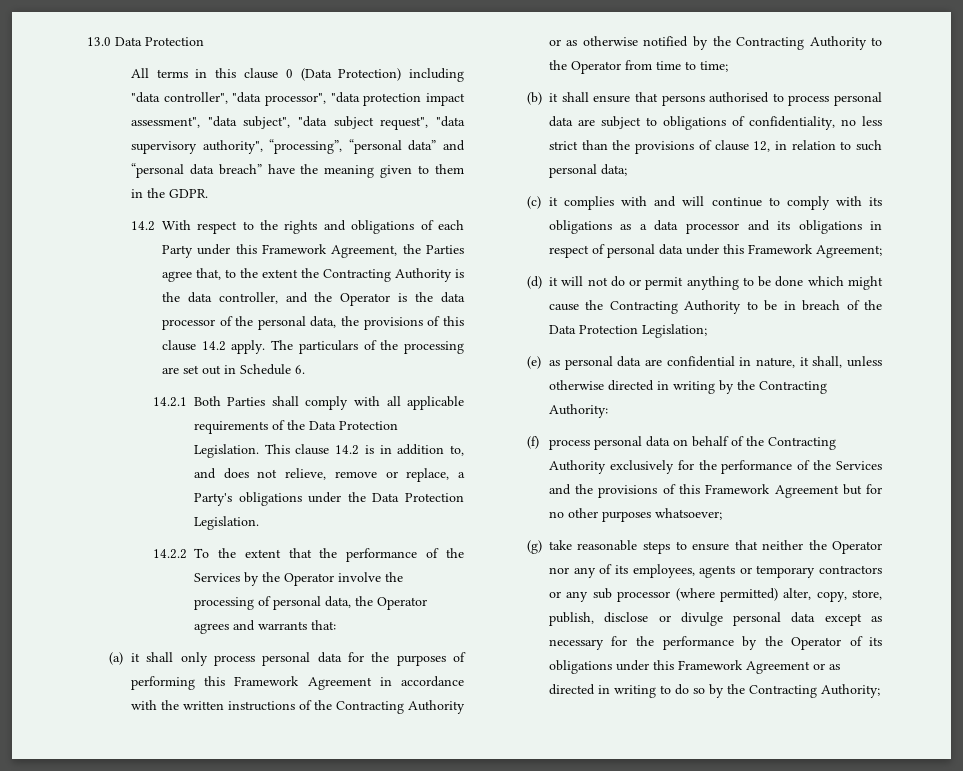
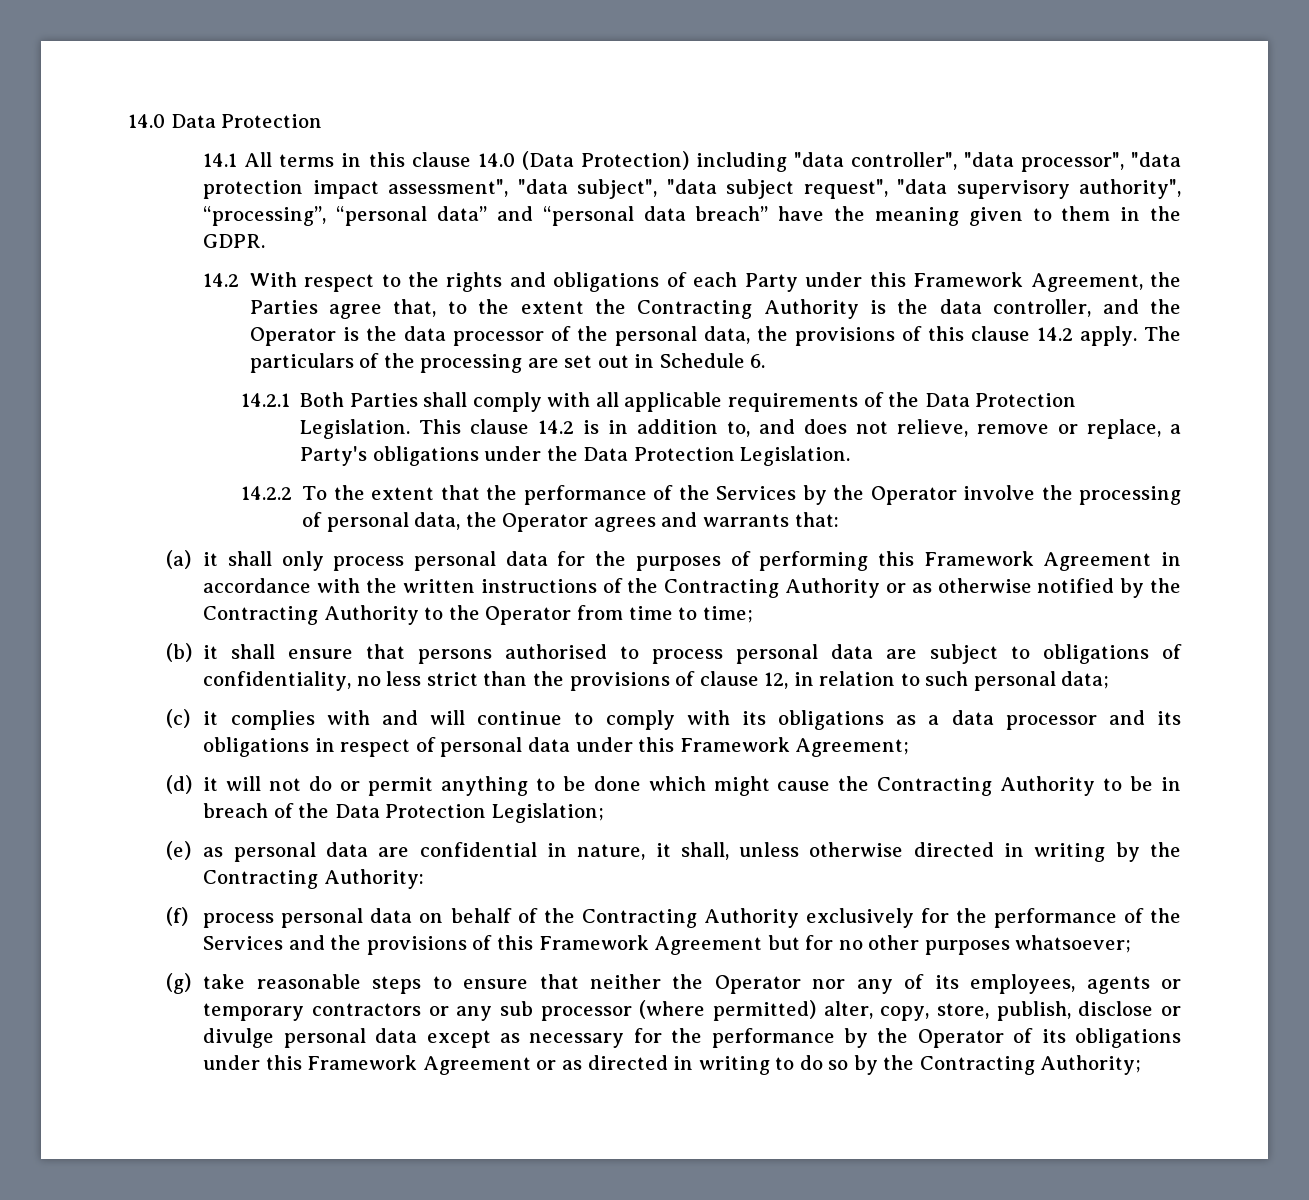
- 13.0 Data Protection
+ 14.0 Data Protection
- All terms in this clause 0 (Data Protection) including "data controller", "data processor", "data protection impact assessment", "data subject", "data subject request", "data supervisory authority", “processing”, “personal data” and “personal data breach” have the meaning given to them in the GDPR.
+ 14.1 All terms in this clause 14.0 (Data Protection) including "data controller", "data processor", "data protection impact assessment", "data subject", "data subject request", "data supervisory authority", “processing”, “personal data” and “personal data breach” have the meaning given to them in the GDPR.

